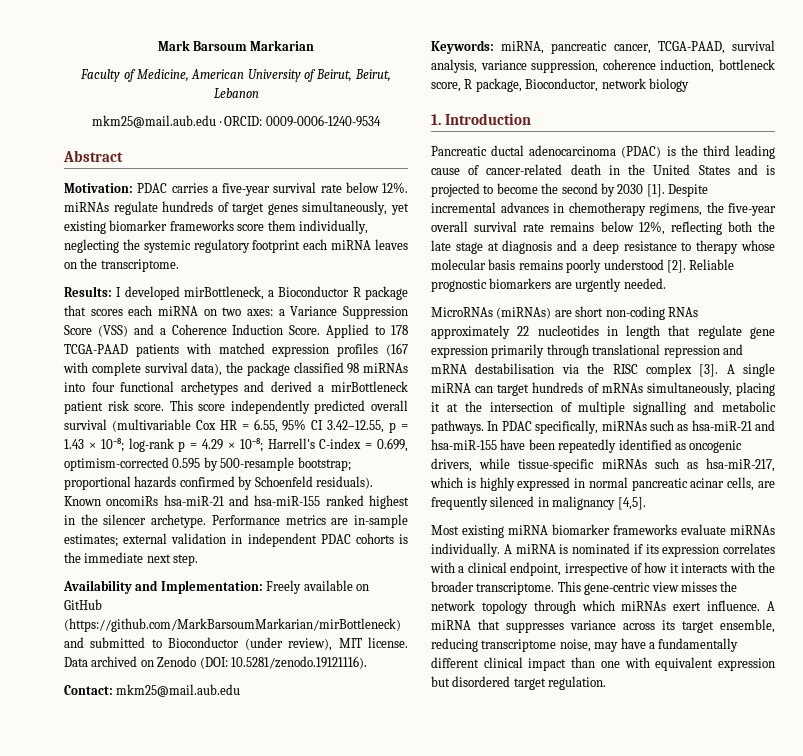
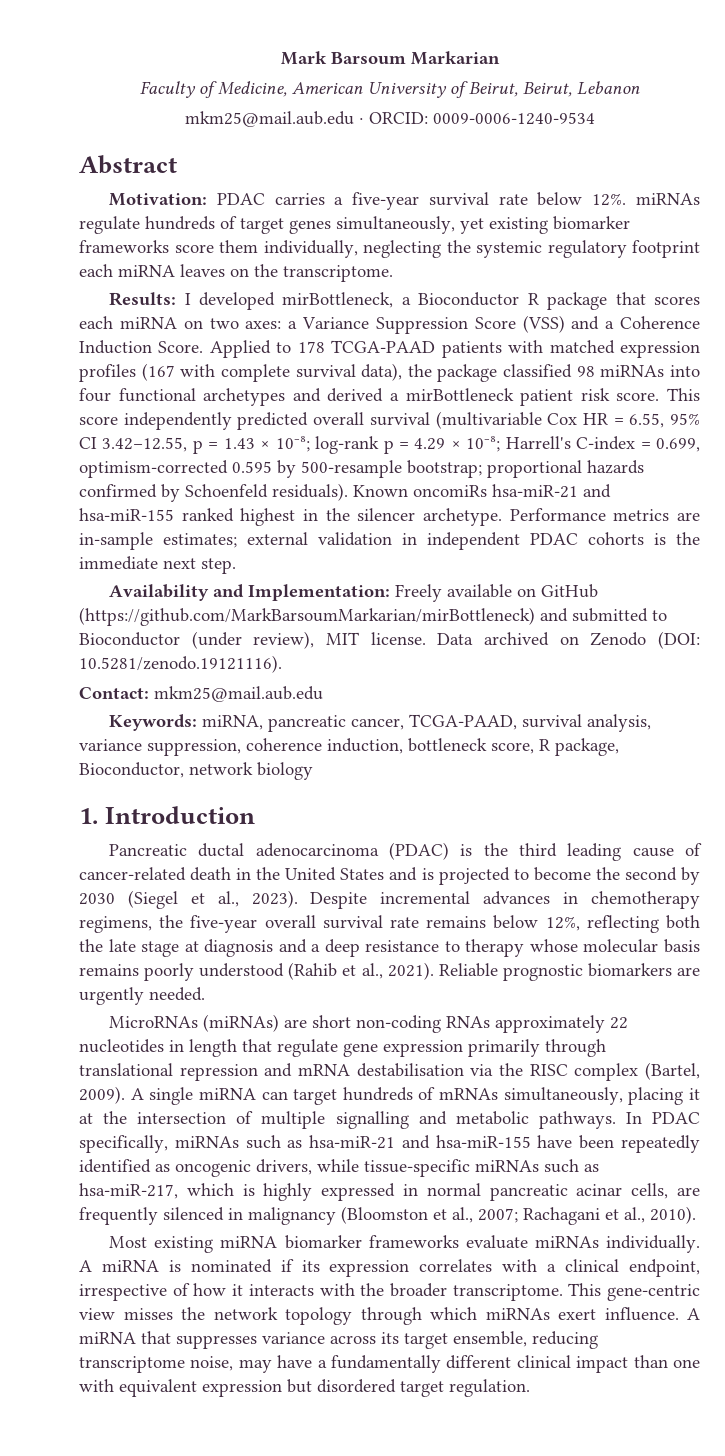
- Pancreatic ductal adenocarcinoma (PDAC) is the third leading cause of cancer-related death in the United States and is projected to become the second by 2030 [1].
+ Pancreatic ductal adenocarcinoma (PDAC) is the third leading cause of cancer-related death in the United States and is projected to become the second by 2030 (Siegel et al., 2023).
- Despite incremental advances in chemotherapy regimens, the five-year overall survival rate remains below 12%, reflecting both the late stage at diagnosis and a deep resistance to therapy whose molecular basis remains poorly understood [2].
+ Despite incremental advances in chemotherapy regimens, the five-year overall survival rate remains below 12%, reflecting both the late stage at diagnosis and a deep resistance to therapy whose molecular basis remains poorly understood (Rahib et al., 2021).
- MicroRNAs (miRNAs) are short non-coding RNAs approximately 22 nucleotides in length that regulate gene expression primarily through translational repression and mRNA destabilisation via the RISC complex [3].
+ MicroRNAs (miRNAs) are short non-coding RNAs approximately 22 nucleotides in length that regulate gene expression primarily through translational repression and mRNA destabilisation via the RISC complex (Bartel, 2009).
- In PDAC specifically, miRNAs such as hsa-miR-21 and hsa-miR-155 have been repeatedly identified as oncogenic drivers, while tissue-specific miRNAs such as hsa-miR-217, which is highly expressed in normal pancreatic acinar cells, are frequently silenced in malignancy [4,5].
+ In PDAC specifically, miRNAs such as hsa-miR-21 and hsa-miR-155 have been repeatedly identified as oncogenic drivers, while tissue-specific miRNAs such as hsa-miR-217, which is highly expressed in normal pancreatic acinar cells, are frequently silenced in malignancy (Bloomston et al., 2007; Rachagani et al., 2010).

